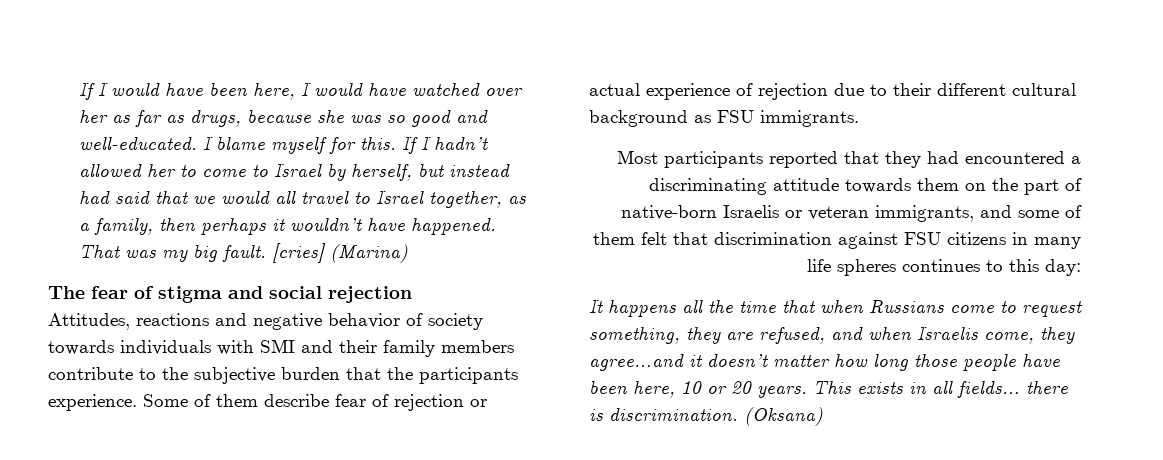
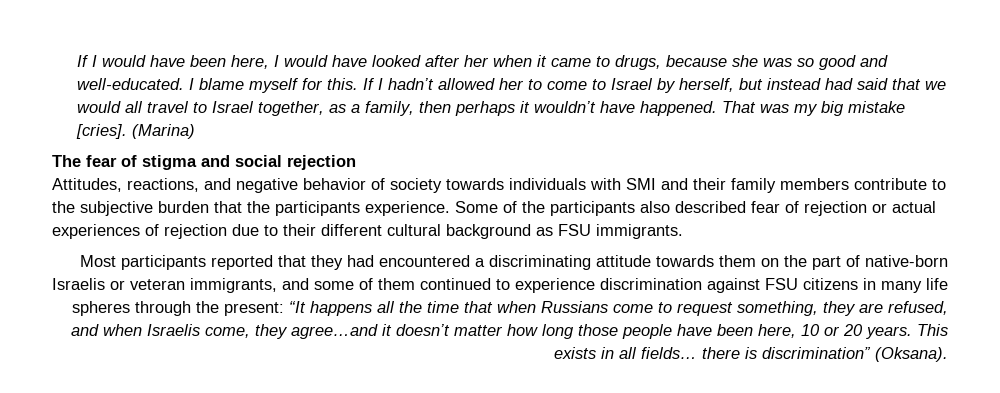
- If I would have been here, I would have watched over her as far as drugs, because she was so good and well-educated.
+ If I would have been here, I would have looked after her when it came to drugs, because she was so good and well-educated.
- That was my big fault. [cries] (Marina)
+ That was my big mistake [cries]. (Marina)
- Attitudes, reactions and negative behavior of society towards individuals with SMI and their family members contribute to the subjective burden that the participants experience.
+ Attitudes, reactions, and negative behavior of society towards individuals with SMI and their family members contribute to the subjective burden that the participants experience.
- Some of them describe fear of rejection or actual experience of rejection due to their different cultural background as FSU immigrants.
+ Some of the participants also described fear of rejection or actual experiences of rejection due to their different cultural background as FSU immigrants.
- Most participants reported that they had encountered a discriminating attitude towards them on the part of native-born Israelis or veteran immigrants, and some of them felt that discrimination against FSU citizens in many life spheres continues to this day:
- It happens all the time that when Russians come to request something, they are refused, and when Israelis come, they agree…and it doesn’t matter how long those people have been here, 10 or 20 years.
+ Most participants reported that they had encountered a discriminating attitude towards them on the part of native-born Israelis or veteran immigrants, and some of them continued to experience discrimination against FSU citizens in many life spheres through the present: “It happens all the time that when Russians come to request something, they are refused, and when Israelis come, they agree…and it doesn’t matter how long those people have been here, 10 or 20 years.
- This exists in all fields… there is discrimination. (Oksana)
+ This exists in all fields… there is discrimination” (Oksana).

